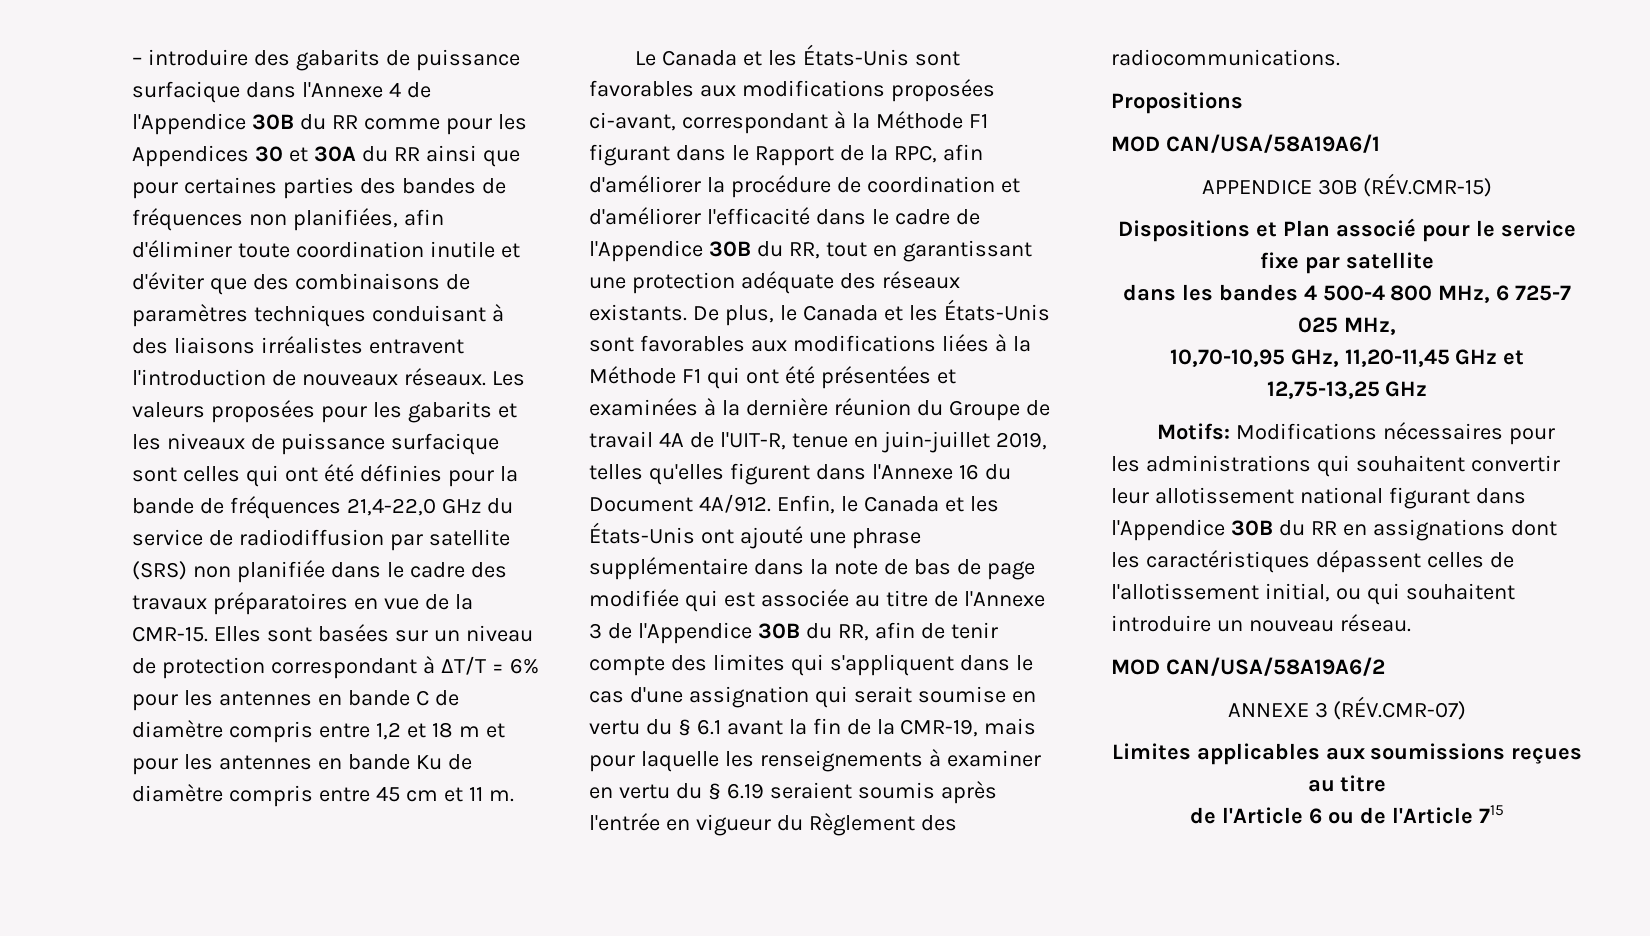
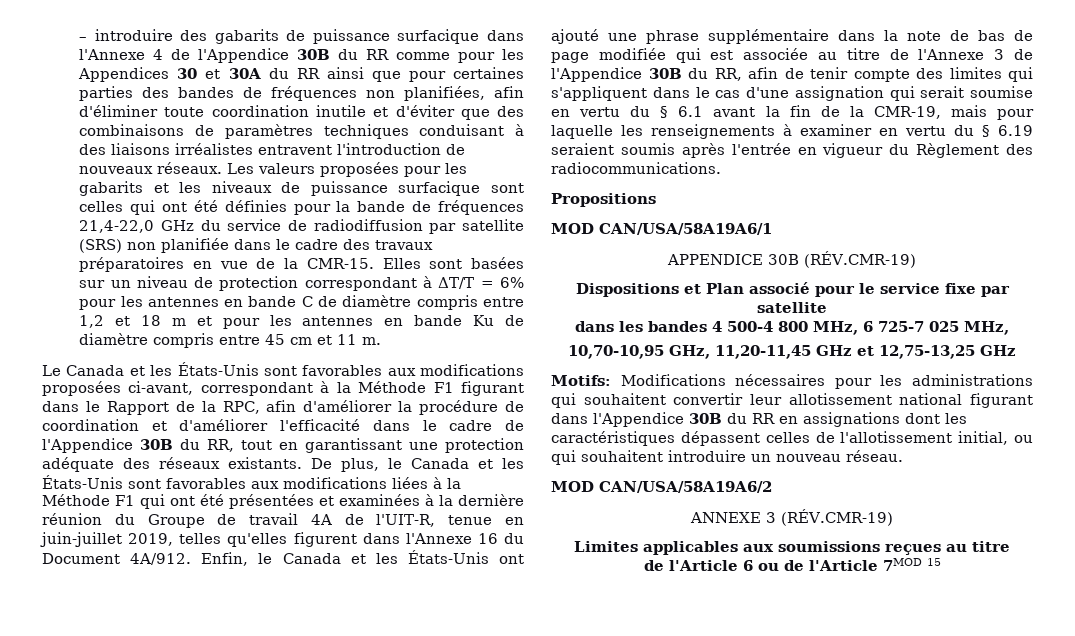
- APPENDICE 30B (RÉV.CMR-15)
+ APPENDICE 30B (RÉV.CMR-19)
- ANNEXE 3 (RÉV.CMR-07)
+ ANNEXE 3 (RÉV.CMR-19)
- de l'Article 6 ou de l'Article 715
+ de l'Article 6 ou de l'Article 7MOD 15

